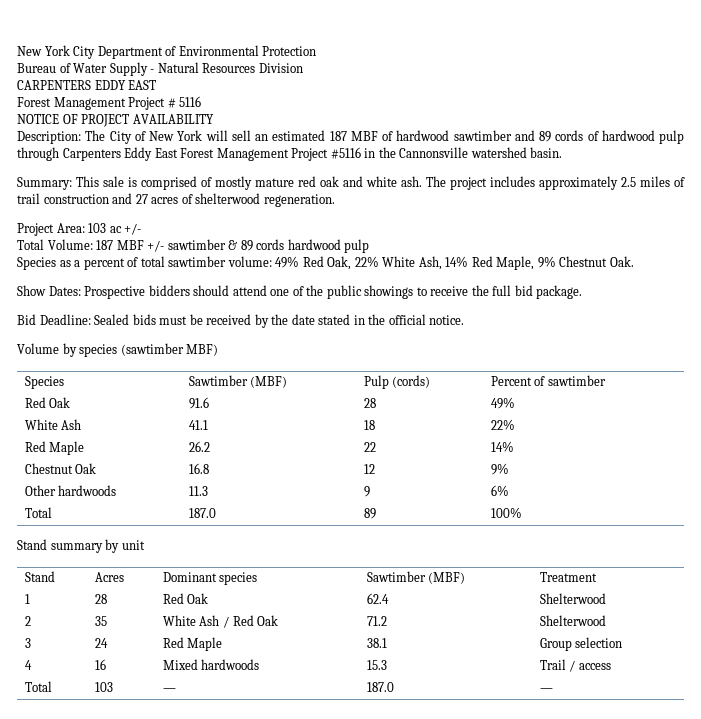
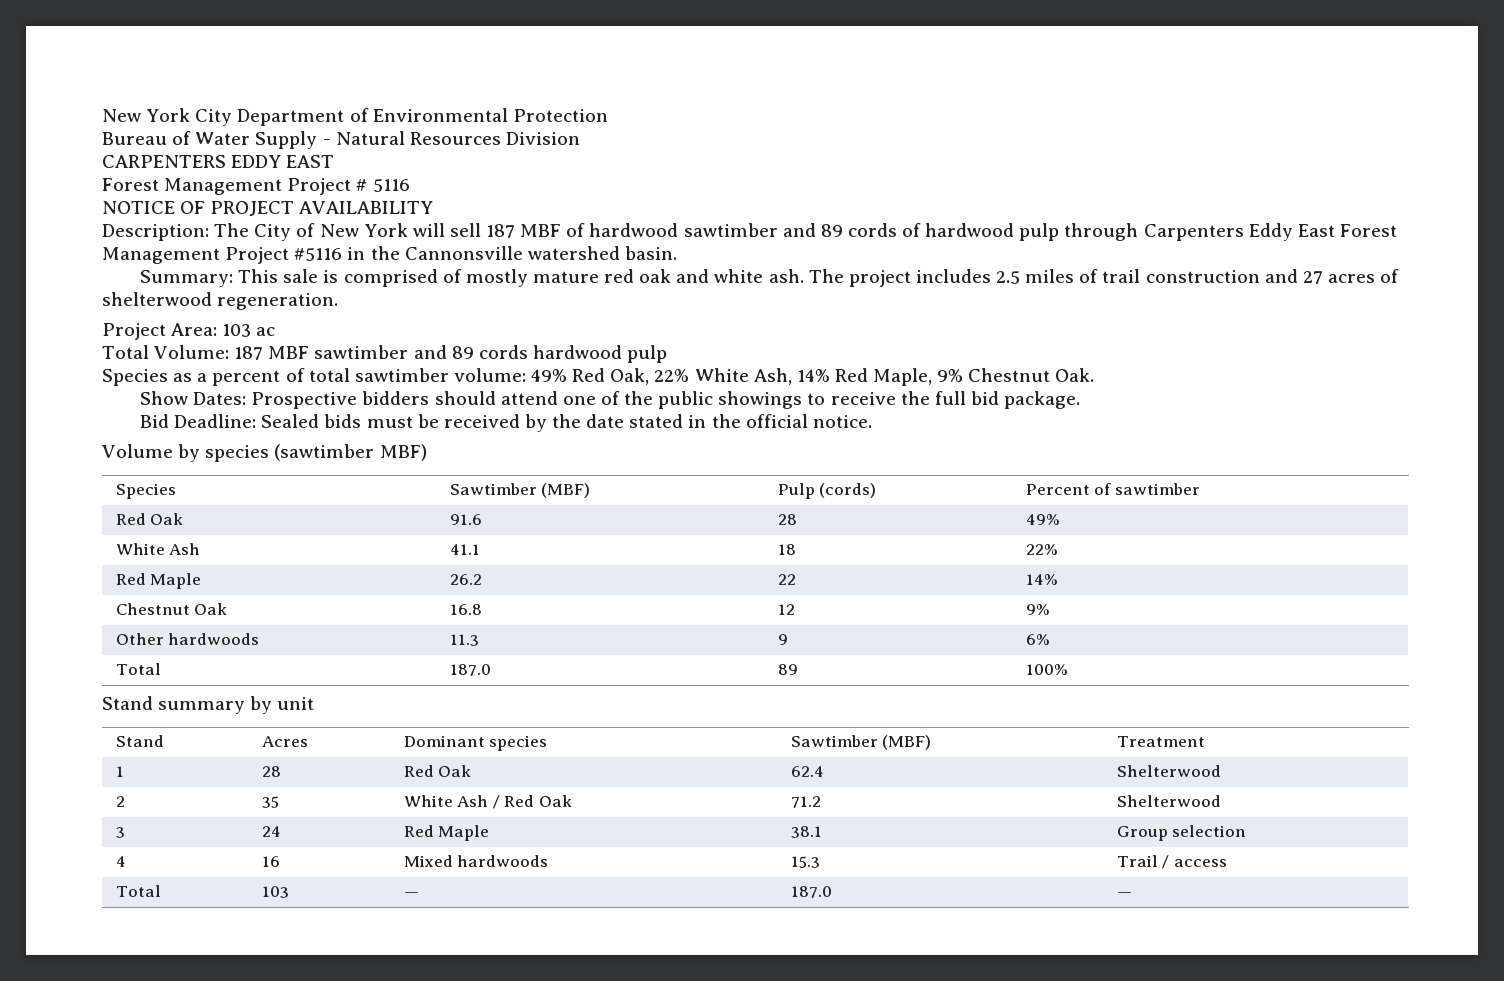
- Description: The City of New York will sell an estimated 187 MBF of hardwood sawtimber and 89 cords of hardwood pulp through Carpenters Eddy East Forest Management Project #5116 in the Cannonsville watershed basin.
+ Description: The City of New York will sell 187 MBF of hardwood sawtimber and 89 cords of hardwood pulp through Carpenters Eddy East Forest Management Project #5116 in the Cannonsville watershed basin.
- The project includes approximately 2.5 miles of trail construction and 27 acres of shelterwood regeneration.
+ The project includes 2.5 miles of trail construction and 27 acres of shelterwood regeneration.
- Project Area: 103 ac +/-
+ Project Area: 103 ac
- Total Volume: 187 MBF +/- sawtimber & 89 cords hardwood pulp
+ Total Volume: 187 MBF sawtimber and 89 cords hardwood pulp

